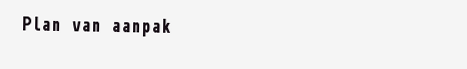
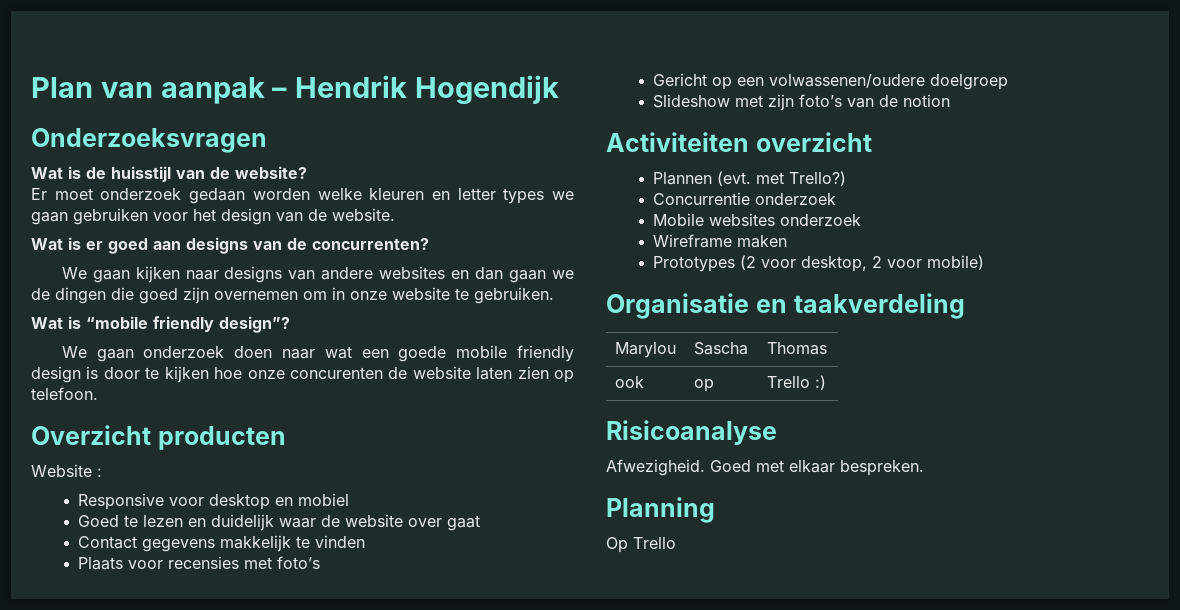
- Plan van aanpak
+ Plan van aanpak – Hendrik Hogendijk
+ Onderzoeksvragen
+ Wat is de huisstijl van de website?
+ Er moet onderzoek gedaan worden welke kleuren en letter types we gaan gebruiken voor het design van de website.
+ Wat is er goed aan designs van de concurrenten?
+ We gaan kijken naar designs van andere websites en dan gaan we de dingen die goed zijn overnemen om in onze website te gebruiken.
+ Wat is “mobile friendly design”?
+ We gaan onderzoek doen naar wat een goede mobile friendly design is door te kijken hoe onze concurenten de website laten zien op telefoon.
+ Overzicht producten
+ Website :
+ Responsive voor desktop en mobiel
+ Goed te lezen en duidelijk waar de website over gaat
+ Contact gegevens makkelijk te vinden
+ Plaats voor recensies met foto’s
+ Gericht op een volwassenen/oudere doelgroep
+ Slideshow met zijn foto’s van de notion
+ Activiteiten overzicht
+ Plannen (evt. met Trello?)
+ Concurrentie onderzoek
+ Mobile websites onderzoek
+ Wireframe maken
+ Prototypes (2 voor desktop, 2 voor mobile)
+ Organisatie en taakverdeling
+ Marylou | Sascha | Thomas
+ ook | op | Trello :)
+ Risicoanalyse
+ Afwezigheid. Goed met elkaar bespreken.
+ Planning
+ Op Trello

